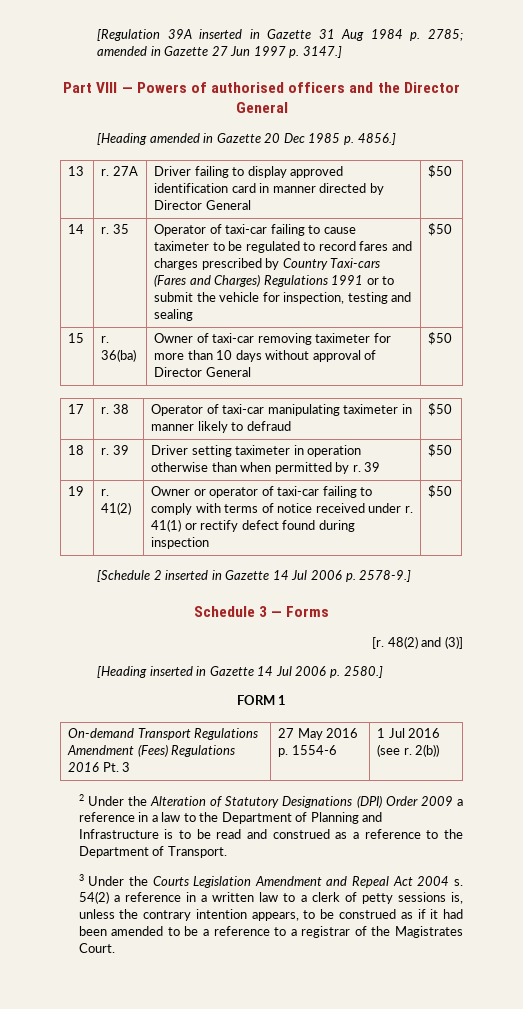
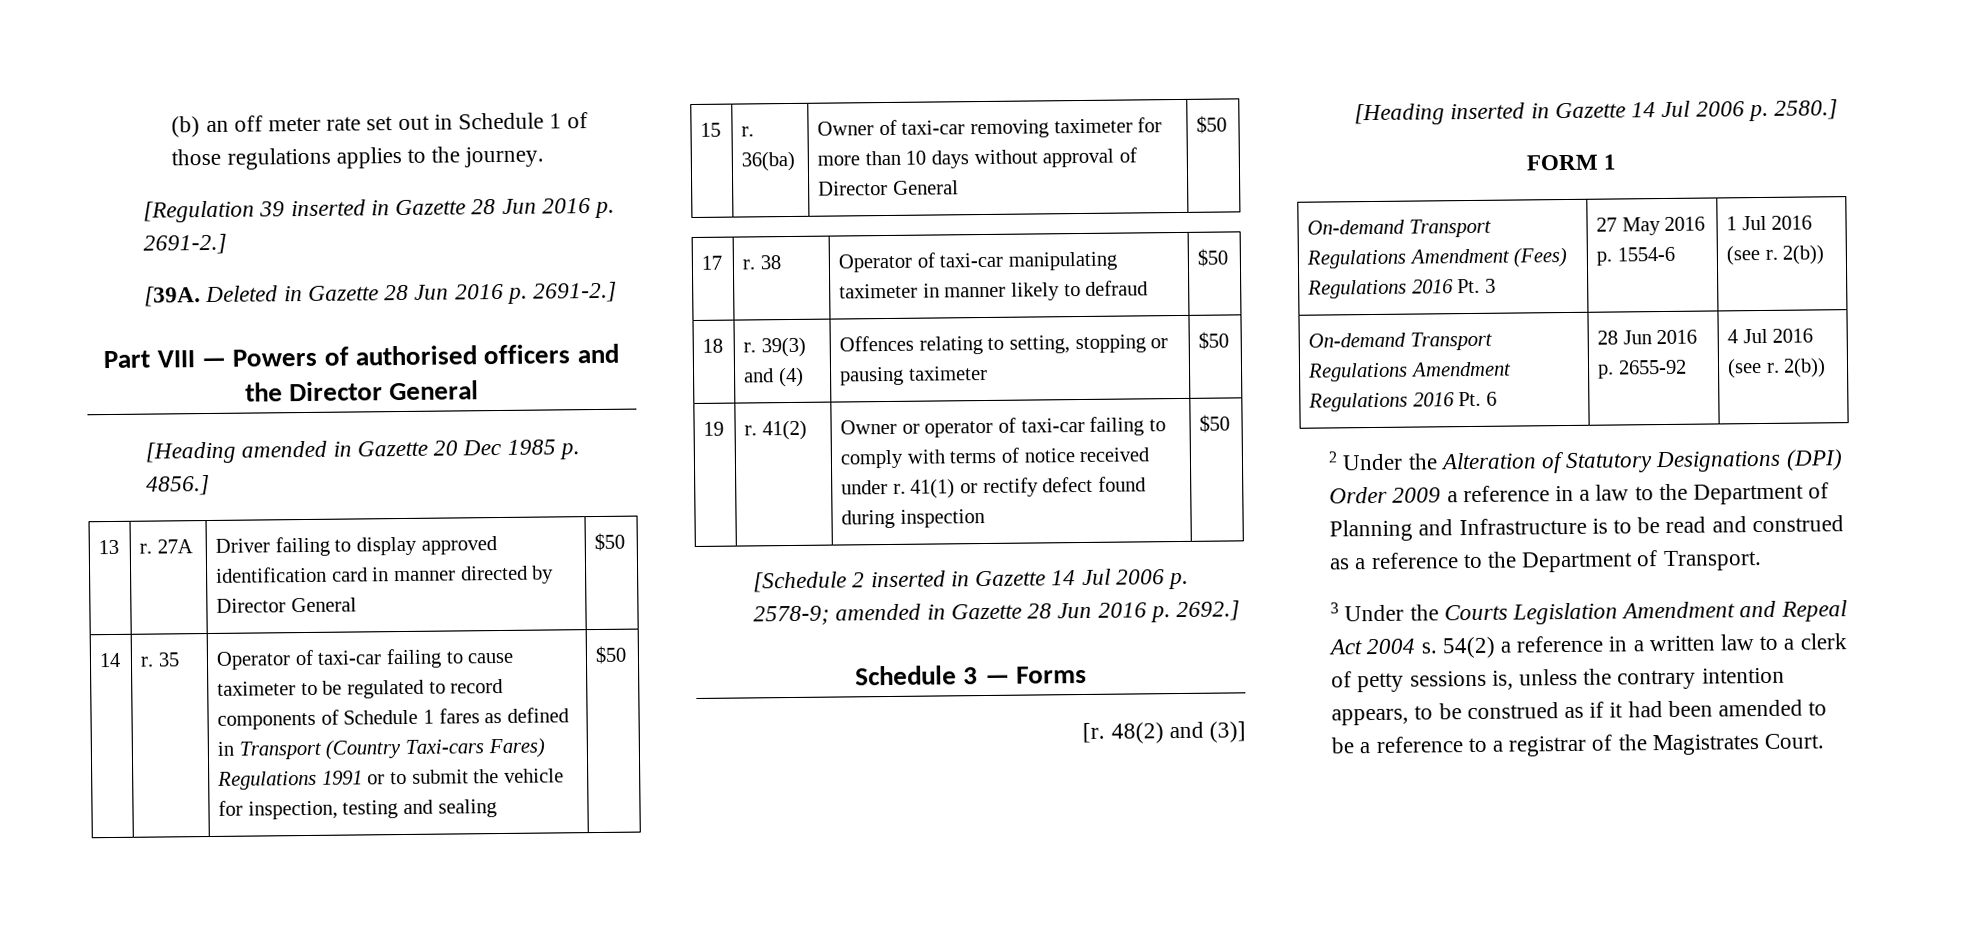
- [Regulation 39A inserted in Gazette 31 Aug 1984 p. 2785; amended in Gazette 27 Jun 1997 p. 3147.]
+ (b) an off meter rate set out in Schedule 1 of those regulations applies to the journey.
+ [Regulation 39 inserted in Gazette 28 Jun 2016 p. 2691-2.]
+ [39A. Deleted in Gazette 28 Jun 2016 p. 2691-2.]
- 14 | r. 35 | Operator of taxi-car failing to cause taximeter to be regulated to record fares and charges prescribed by Country Taxi-cars (Fares and Charges) Regulations 1991 or to submit the vehicle for inspection, testing and sealing | $50
+ 14 | r. 35 | Operator of taxi-car failing to cause taximeter to be regulated to record components of Schedule 1 fares as defined in Transport (Country Taxi-cars Fares) Regulations 1991 or to submit the vehicle for inspection, testing and sealing | $50
- 18 | r. 39 | Driver setting taximeter in operation otherwise than when permitted by r. 39 | $50
+ 18 | r. 39(3) and (4) | Offences relating to setting, stopping or pausing taximeter | $50
- [Schedule 2 inserted in Gazette 14 Jul 2006 p. 2578-9.]
+ [Schedule 2 inserted in Gazette 14 Jul 2006 p. 2578-9; amended in Gazette 28 Jun 2016 p. 2692.]
+ On-demand Transport Regulations Amendment Regulations 2016 Pt. 6 | 28 Jun 2016 p. 2655-92 | 4 Jul 2016 (see r. 2(b))

